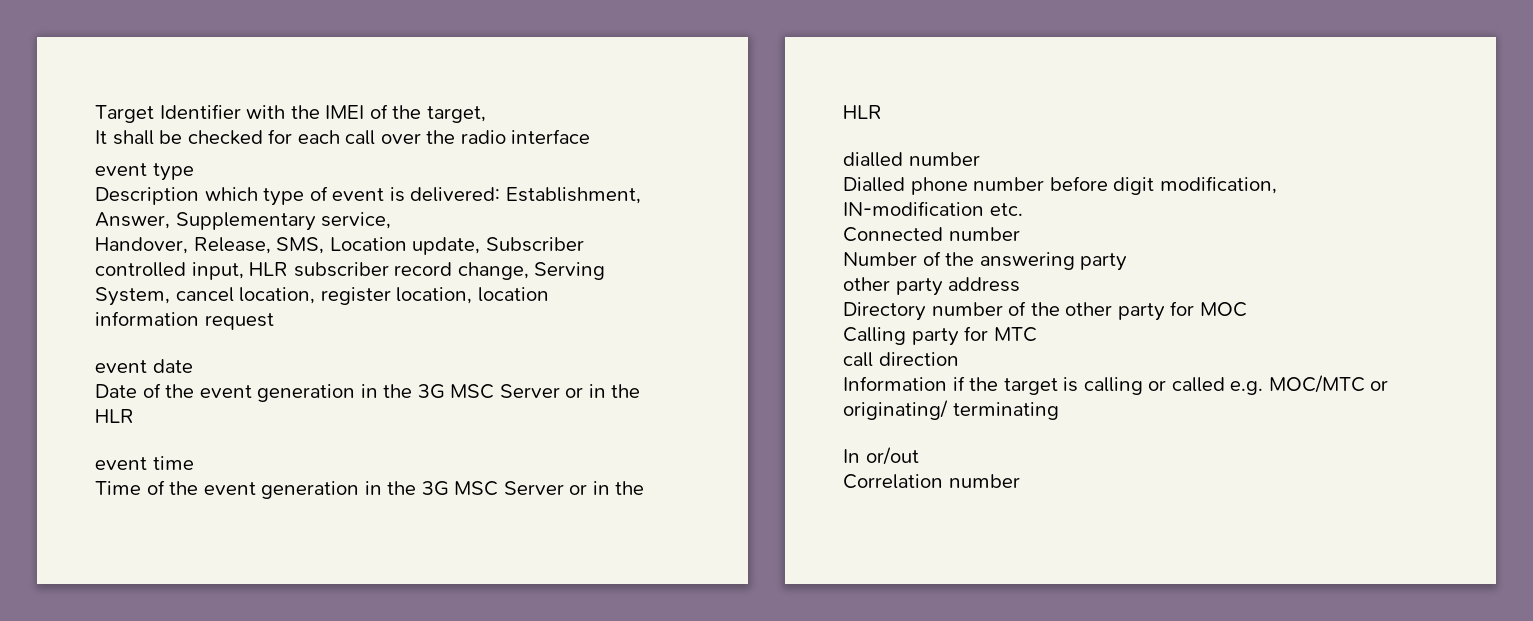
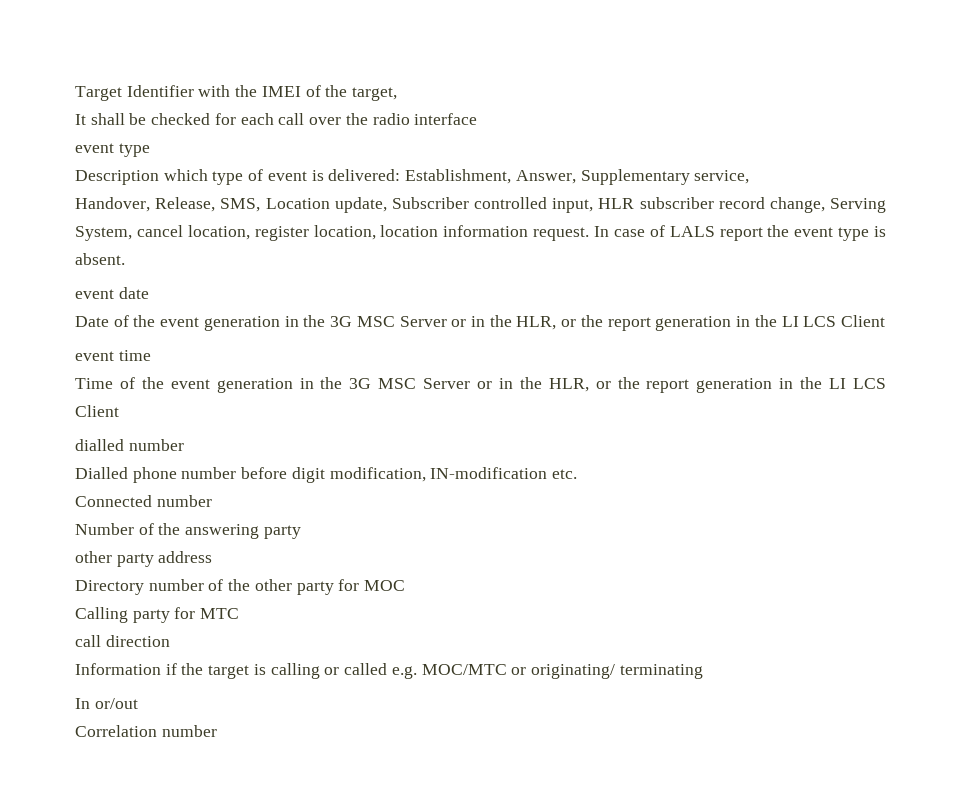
- Handover, Release, SMS, Location update, Subscriber controlled input, HLR subscriber record change, Serving System, cancel location, register location, location information request
+ Handover, Release, SMS, Location update, Subscriber controlled input, HLR subscriber record change, Serving System, cancel location, register location, location information request. In case of LALS report the event type is absent.
- Date of the event generation in the 3G MSC Server or in the HLR
+ Date of the event generation in the 3G MSC Server or in the HLR, or the report generation in the LI LCS Client
- Time of the event generation in the 3G MSC Server or in the HLR
+ Time of the event generation in the 3G MSC Server or in the HLR, or the report generation in the LI LCS Client

